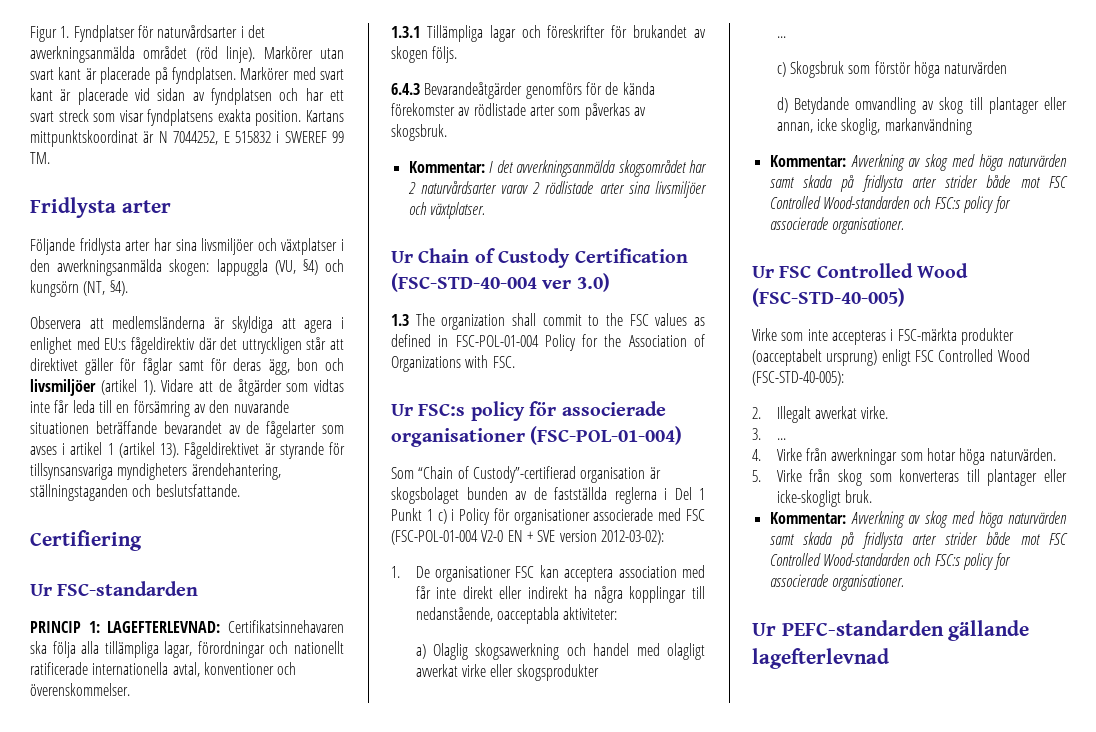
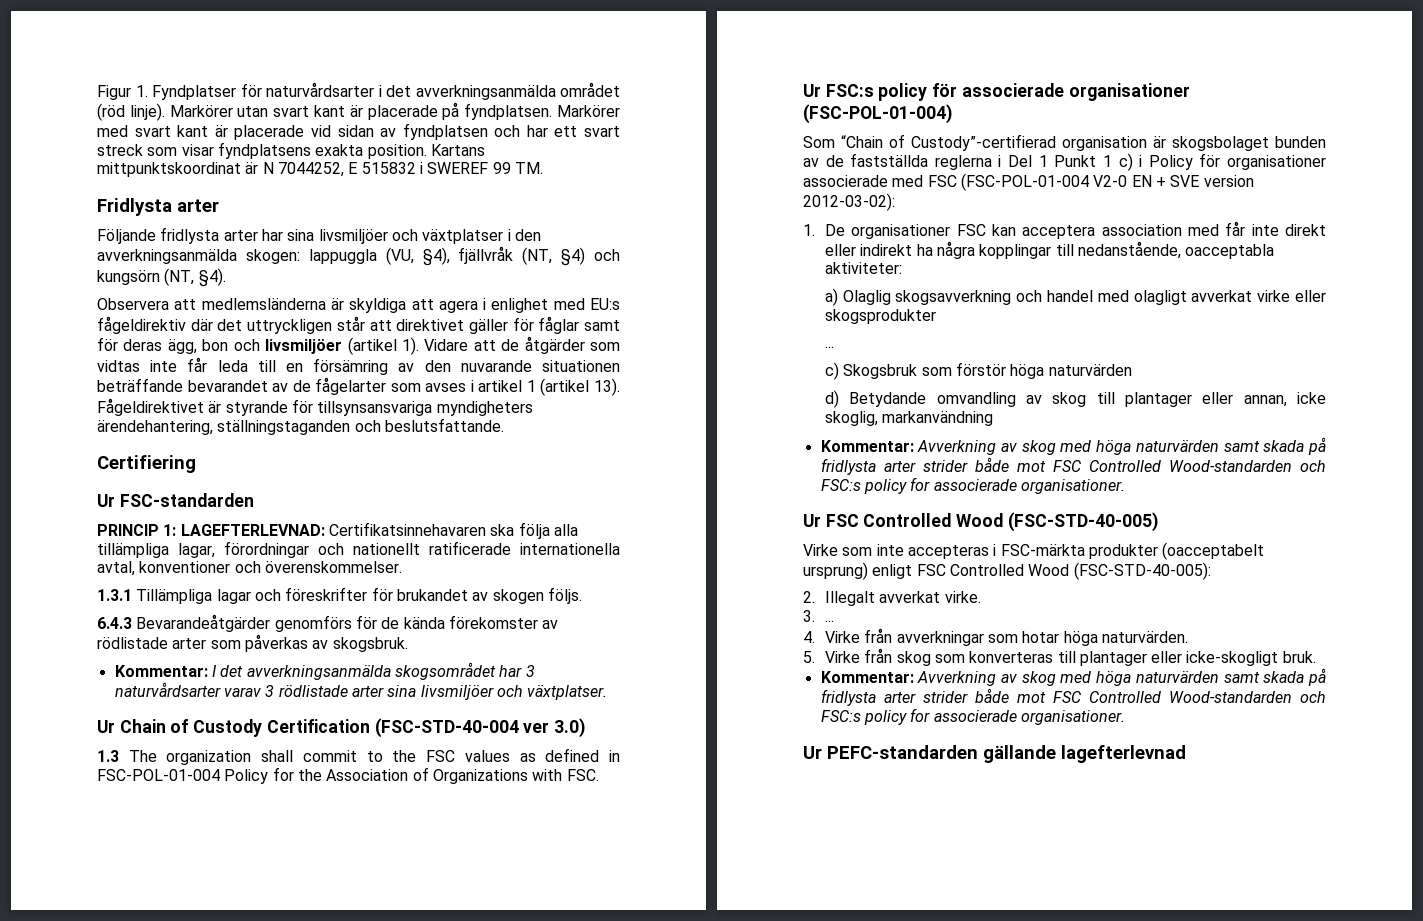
- Följande fridlysta arter har sina livsmiljöer och växtplatser i den avverkningsanmälda skogen: lappuggla (VU, §4) och kungsörn (NT, §4).
+ Följande fridlysta arter har sina livsmiljöer och växtplatser i den avverkningsanmälda skogen: lappuggla (VU, §4), fjällvråk (NT, §4) och kungsörn (NT, §4).
- Kommentar: I det avverkningsanmälda skogsområdet har 2 naturvårdsarter varav 2 rödlistade arter sina livsmiljöer och växtplatser.
+ Kommentar: I det avverkningsanmälda skogsområdet har 3 naturvårdsarter varav 3 rödlistade arter sina livsmiljöer och växtplatser.

